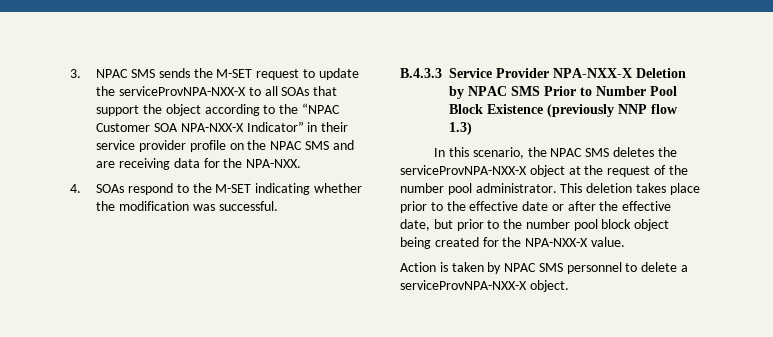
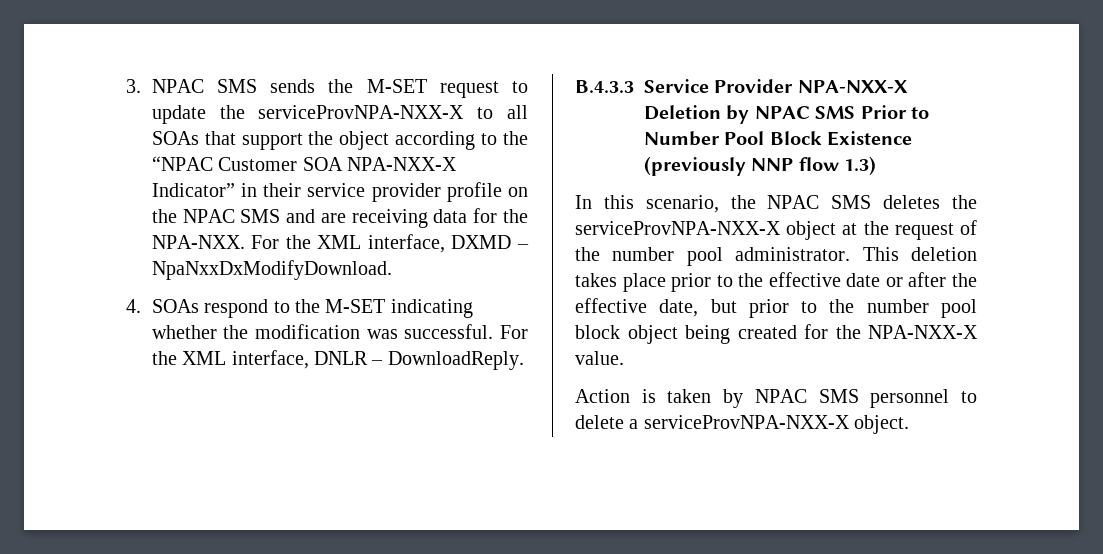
+ For the XML interface, DXMD – NpaNxxDxModifyDownload.
+ For the XML interface, DNLR – DownloadReply.

